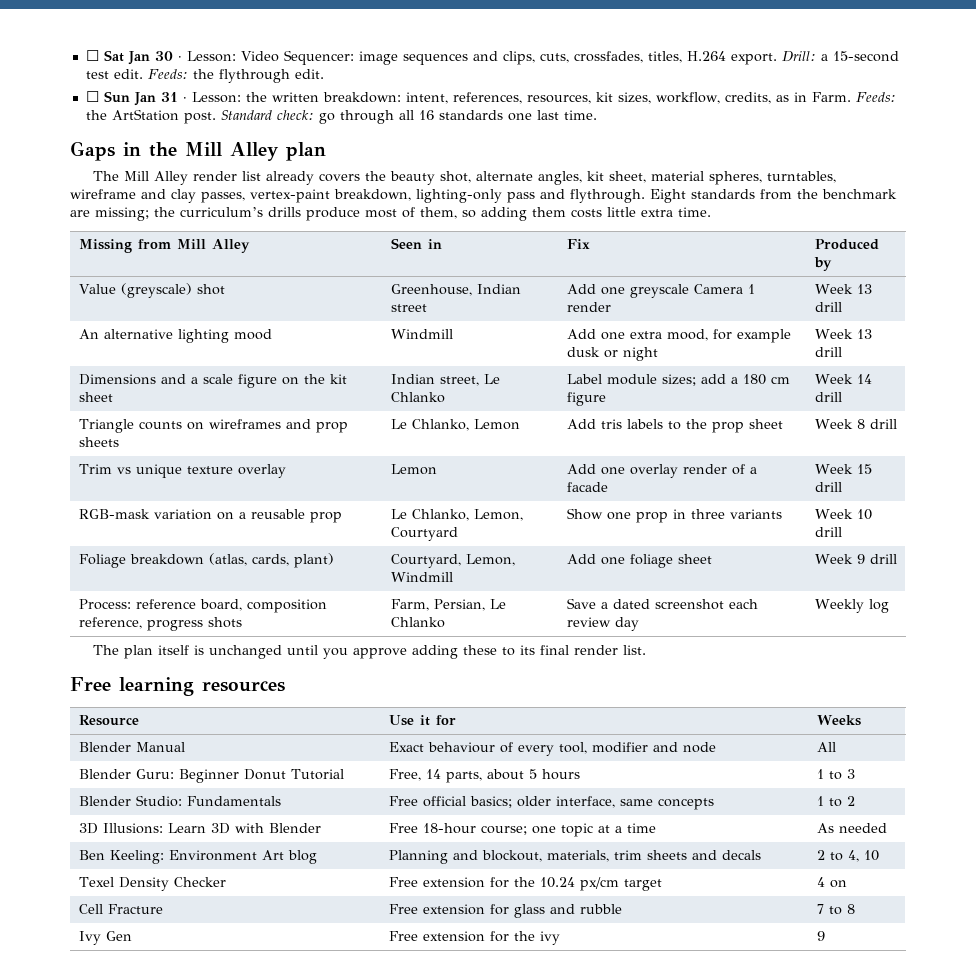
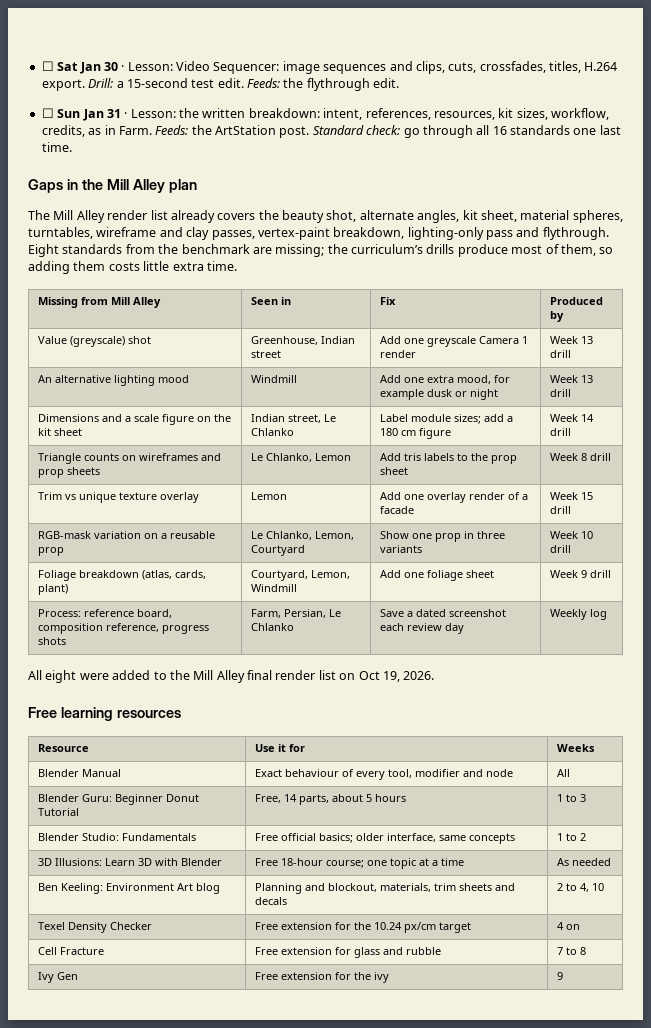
- The plan itself is unchanged until you approve adding these to its final render list.
+ All eight were added to the Mill Alley final render list on Oct 19, 2026.

